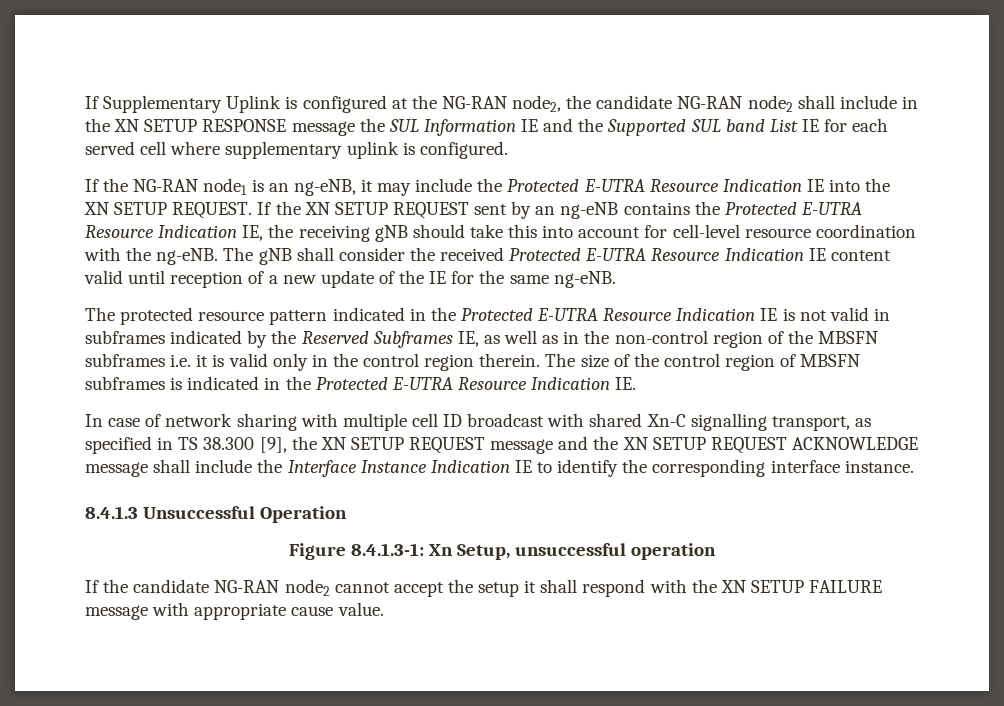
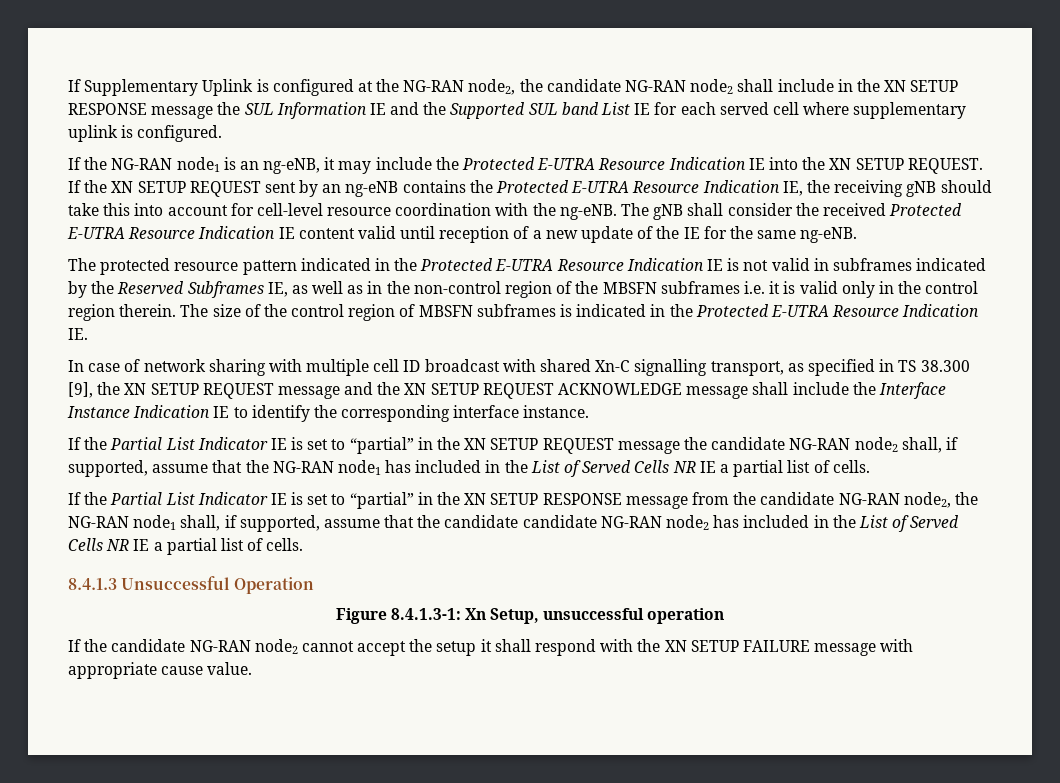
+ If the Partial List Indicator IE is set to “partial” in the XN SETUP REQUEST message the candidate NG-RAN node2 shall, if supported, assume that the NG-RAN node1 has included in the List of Served Cells NR IE a partial list of cells.
+ If the Partial List Indicator IE is set to “partial” in the XN SETUP RESPONSE message from the candidate NG-RAN node2, the NG-RAN node1 shall, if supported, assume that the candidate candidate NG-RAN node2 has included in the List of Served Cells NR IE a partial list of cells.

